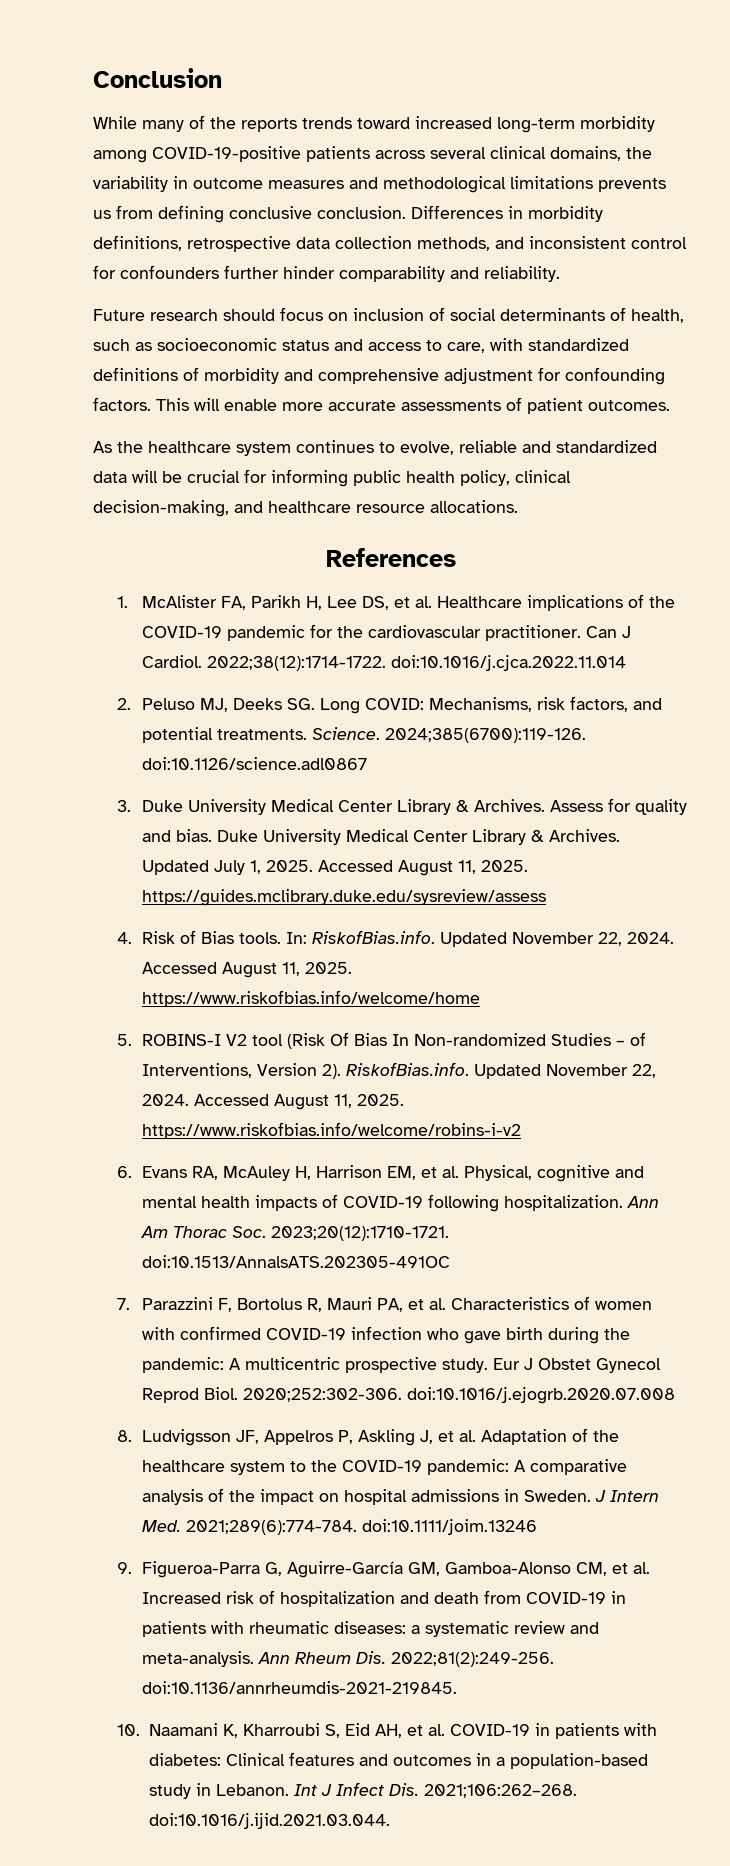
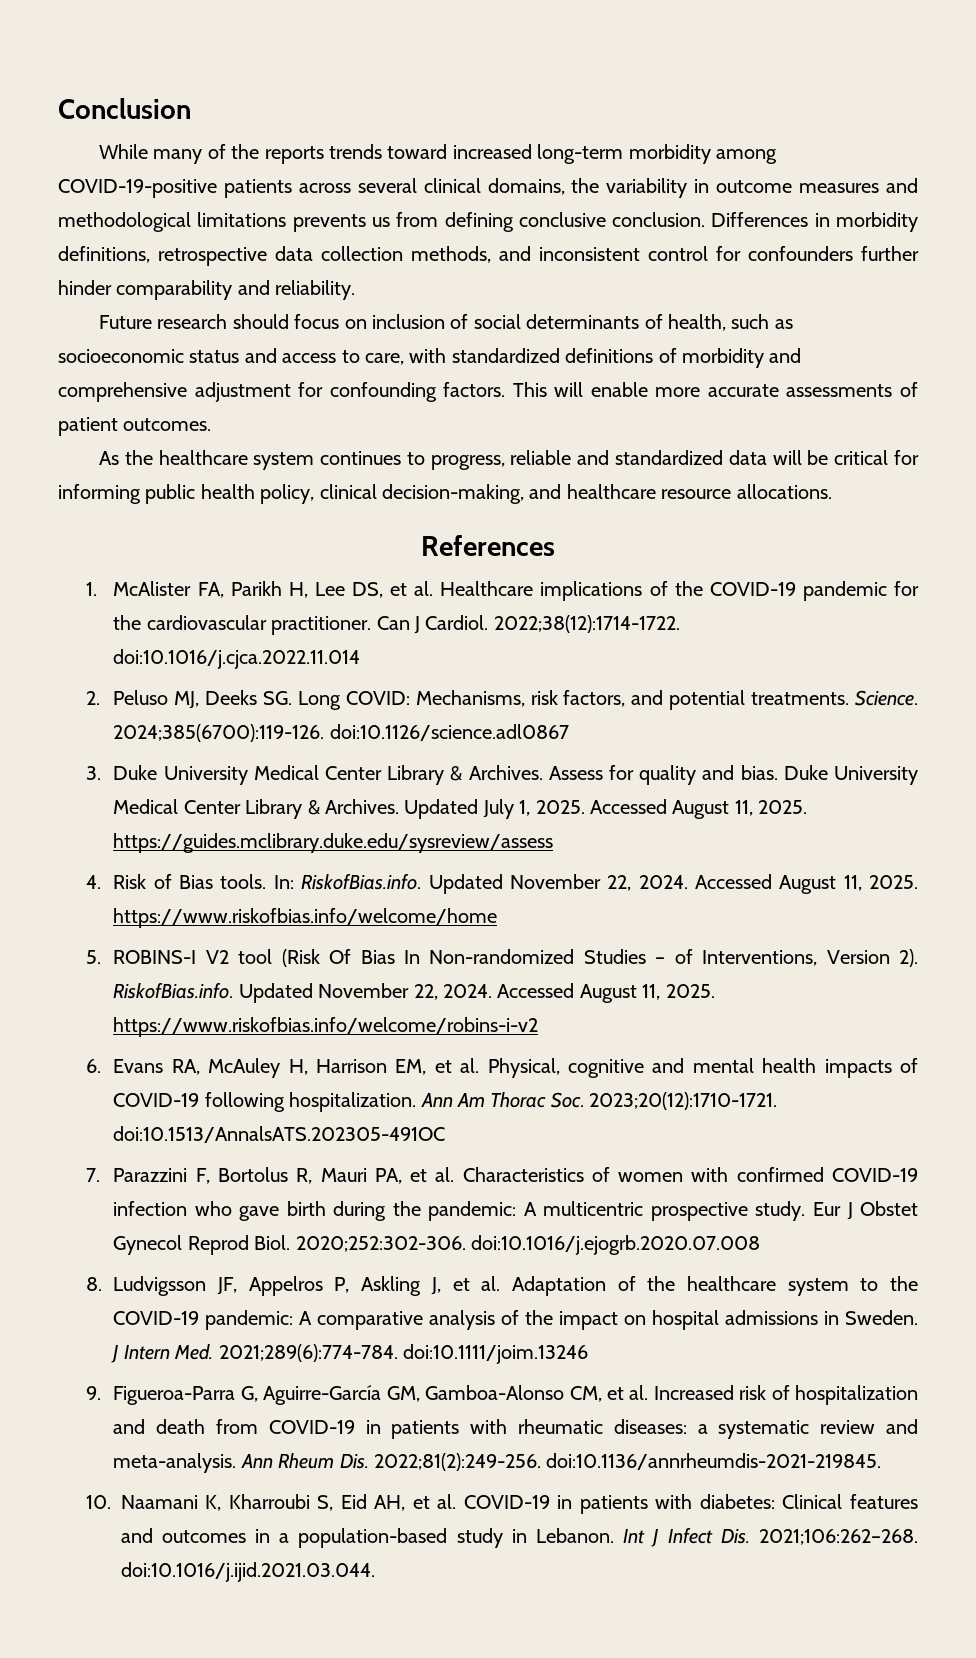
- As the healthcare system continues to evolve, reliable and standardized data will be crucial for informing public health policy, clinical decision-making, and healthcare resource allocations.
+ As the healthcare system continues to progress, reliable and standardized data will be critical for informing public health policy, clinical decision-making, and healthcare resource allocations.

